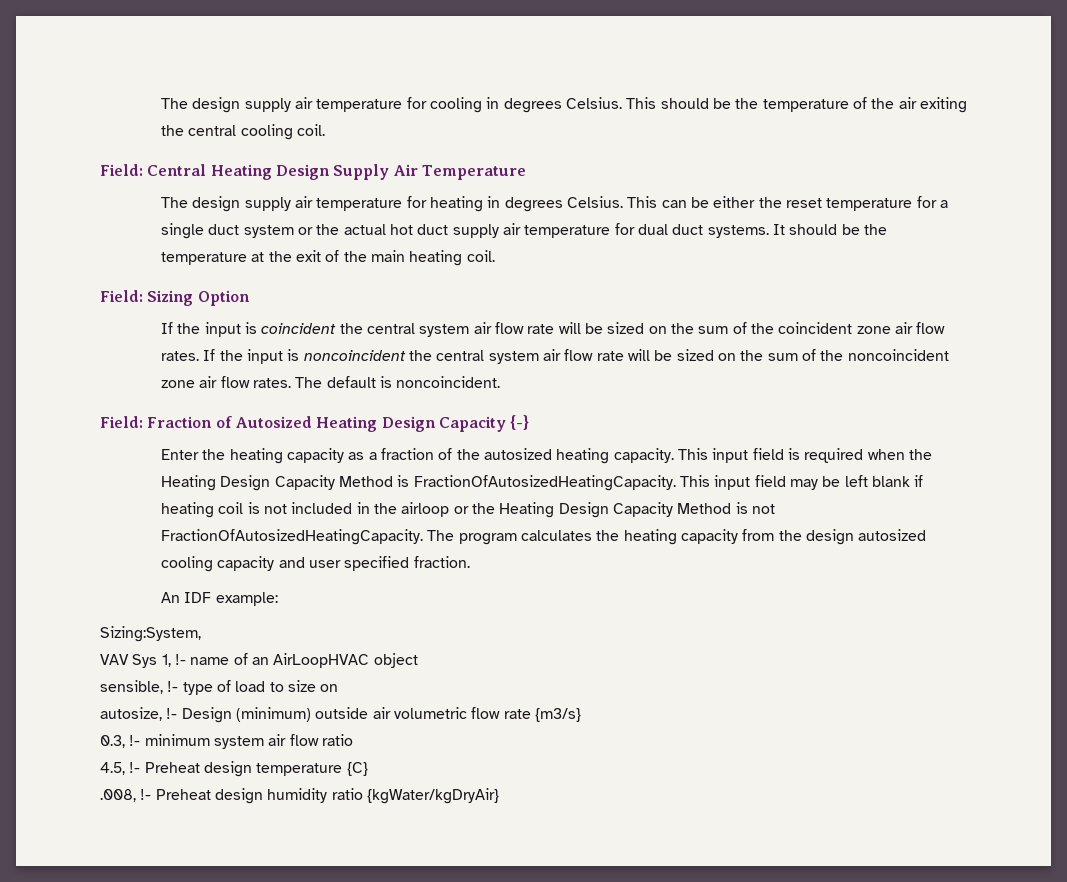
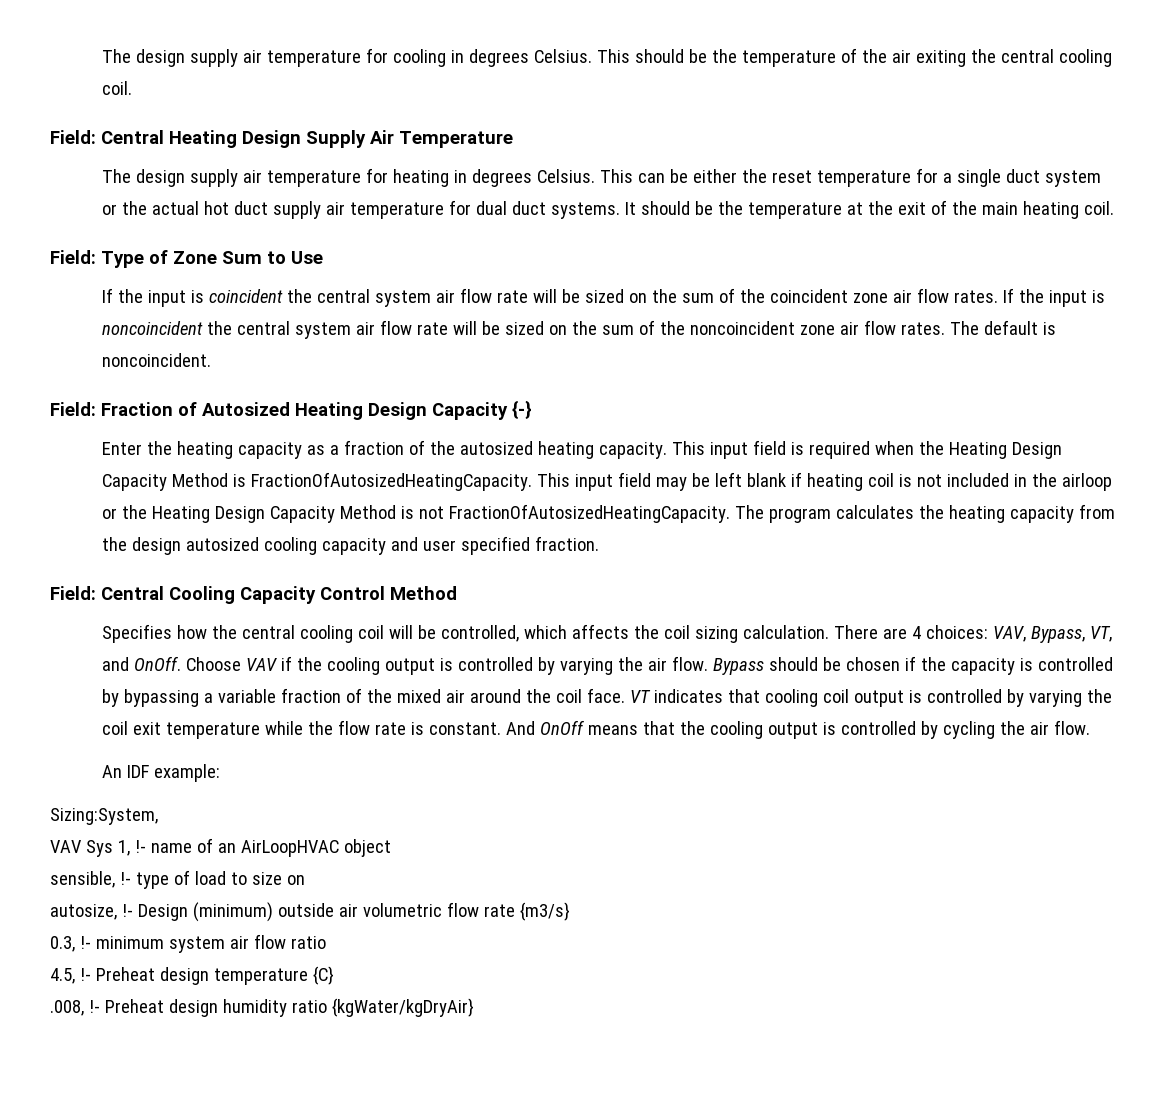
- Field: Sizing Option
+ Field: Type of Zone Sum to Use
+ Field: Central Cooling Capacity Control Method
+ Specifies how the central cooling coil will be controlled, which affects the coil sizing calculation. There are 4 choices: VAV, Bypass, VT, and OnOff. Choose VAV if the cooling output is controlled by varying the air flow. Bypass should be chosen if the capacity is controlled by bypassing a variable fraction of the mixed air around the coil face. VT indicates that cooling coil output is controlled by varying the coil exit temperature while the flow rate is constant. And OnOff means that the cooling output is controlled by cycling the air flow.

